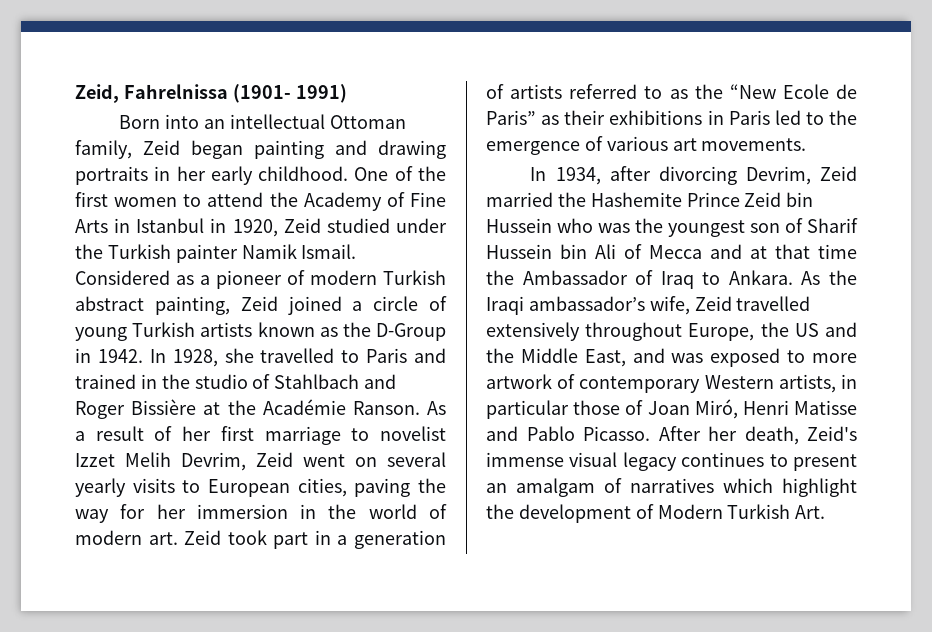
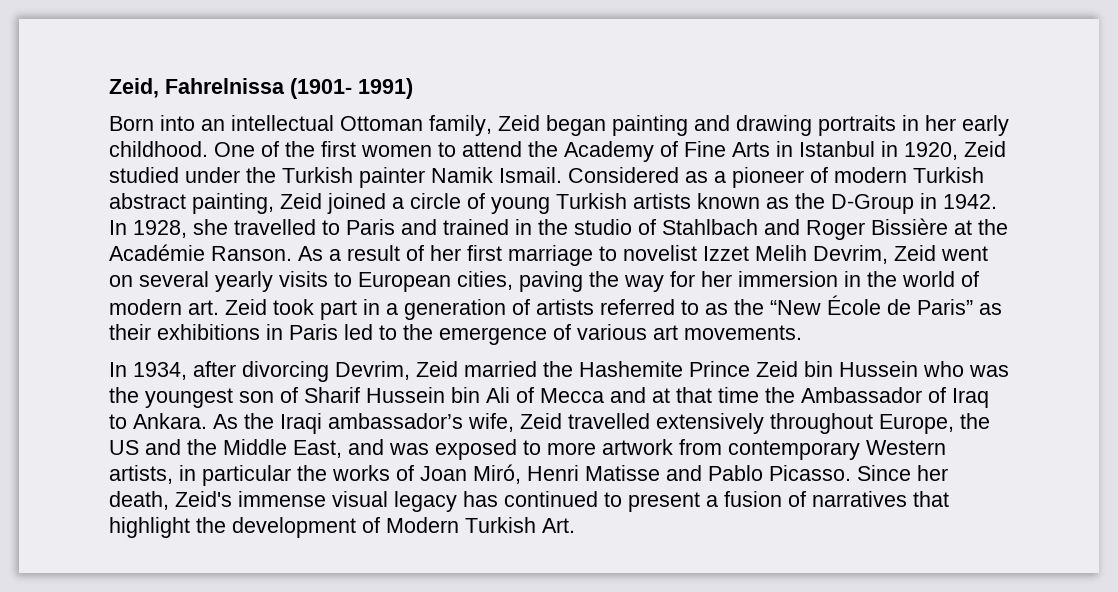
- As a result of her first marriage to novelist Izzet Melih Devrim, Zeid went on several yearly visits to European cities, paving the way for her immersion in the world of modern art. Zeid took part in a generation of artists referred to as the “New Ecole de Paris” as their exhibitions in Paris led to the emergence of various art movements.
+ As a result of her first marriage to novelist Izzet Melih Devrim, Zeid went on several yearly visits to European cities, paving the way for her immersion in the world of modern art. Zeid took part in a generation of artists referred to as the “New École de Paris” as their exhibitions in Paris led to the emergence of various art movements.
- As the Iraqi ambassador’s wife, Zeid travelled extensively throughout Europe, the US and the Middle East, and was exposed to more artwork of contemporary Western artists, in particular those of Joan Miró, Henri Matisse and Pablo Picasso.
+ As the Iraqi ambassador’s wife, Zeid travelled extensively throughout Europe, the US and the Middle East, and was exposed to more artwork from contemporary Western artists, in particular the works of Joan Miró, Henri Matisse and Pablo Picasso.
- After her death, Zeid's immense visual legacy continues to present an amalgam of narratives which highlight the development of Modern Turkish Art.
+ Since her death, Zeid's immense visual legacy has continued to present a fusion of narratives that highlight the development of Modern Turkish Art.

